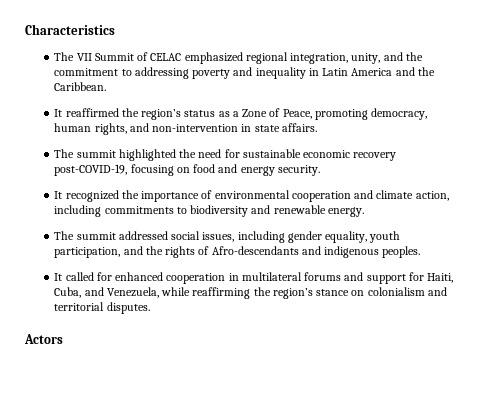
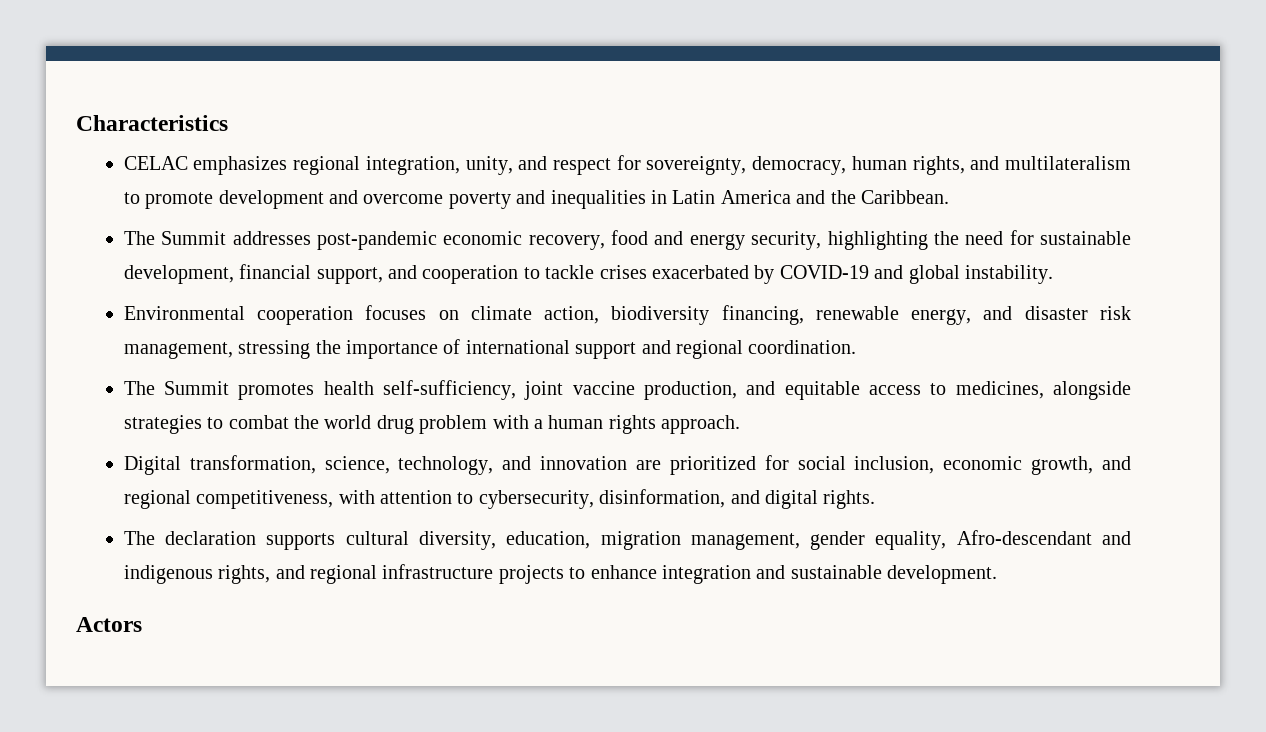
- The VII Summit of CELAC emphasized regional integration, unity, and the commitment to addressing poverty and inequality in Latin America and the Caribbean.
+ CELAC emphasizes regional integration, unity, and respect for sovereignty, democracy, human rights, and multilateralism to promote development and overcome poverty and inequalities in Latin America and the Caribbean.
- It reaffirmed the region’s status as a Zone of Peace, promoting democracy, human rights, and non-intervention in state affairs.
- The summit highlighted the need for sustainable economic recovery post-COVID-19, focusing on food and energy security.
- It recognized the importance of environmental cooperation and climate action, including commitments to biodiversity and renewable energy.
- The summit addressed social issues, including gender equality, youth participation, and the rights of Afro-descendants and indigenous peoples.
- It called for enhanced cooperation in multilateral forums and support for Haiti, Cuba, and Venezuela, while reaffirming the region’s stance on colonialism and territorial disputes.
+ The Summit addresses post-pandemic economic recovery, food and energy security, highlighting the need for sustainable development, financial support, and cooperation to tackle crises exacerbated by COVID-19 and global instability.
+ Environmental cooperation focuses on climate action, biodiversity financing, renewable energy, and disaster risk management, stressing the importance of international support and regional coordination.
+ The Summit promotes health self-sufficiency, joint vaccine production, and equitable access to medicines, alongside strategies to combat the world drug problem with a human rights approach.
+ Digital transformation, science, technology, and innovation are prioritized for social inclusion, economic growth, and regional competitiveness, with attention to cybersecurity, disinformation, and digital rights.
+ The declaration supports cultural diversity, education, migration management, gender equality, Afro-descendant and indigenous rights, and regional infrastructure projects to enhance integration and sustainable development.

